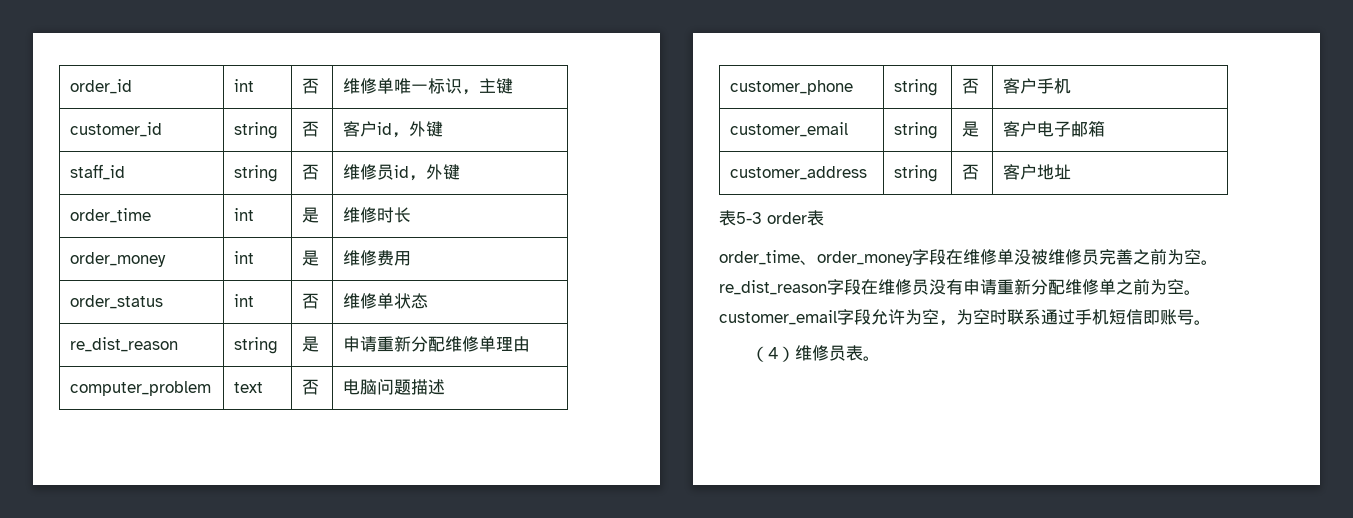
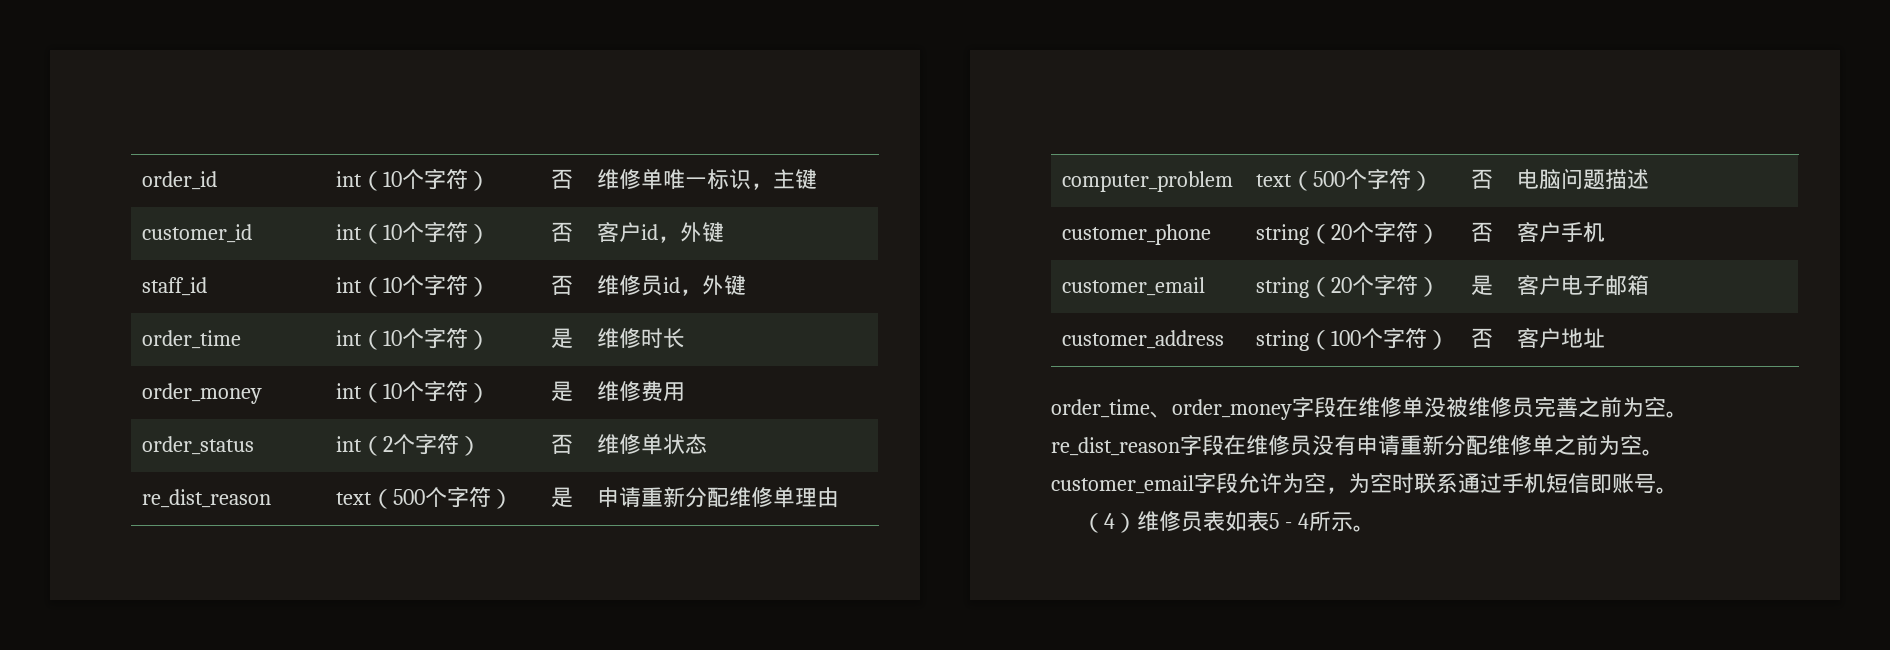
- order_id | int | 否 | 维修单唯一标识，主键
+ order_id | int（10个字符） | 否 | 维修单唯一标识，主键
- customer_id | string | 否 | 客户id，外键
+ customer_id | int（10个字符） | 否 | 客户id，外键
- staff_id | string | 否 | 维修员id，外键
+ staff_id | int（10个字符） | 否 | 维修员id，外键
- order_time | int | 是 | 维修时长
+ order_time | int（10个字符） | 是 | 维修时长
- order_money | int | 是 | 维修费用
+ order_money | int（10个字符） | 是 | 维修费用
- order_status | int | 否 | 维修单状态
+ order_status | int（2个字符） | 否 | 维修单状态
- re_dist_reason | string | 是 | 申请重新分配维修单理由
+ re_dist_reason | text（500个字符） | 是 | 申请重新分配维修单理由
- computer_problem | text | 否 | 电脑问题描述
+ computer_problem | text（500个字符） | 否 | 电脑问题描述
- customer_phone | string | 否 | 客户手机
+ customer_phone | string（20个字符） | 否 | 客户手机
- customer_email | string | 是 | 客户电子邮箱
+ customer_email | string（20个字符） | 是 | 客户电子邮箱
- customer_address | string | 否 | 客户地址
+ customer_address | string（100个字符） | 否 | 客户地址
- 表5-3 order表
- （4）维修员表。
+ （4）维修员表如表5 - 4所示。

